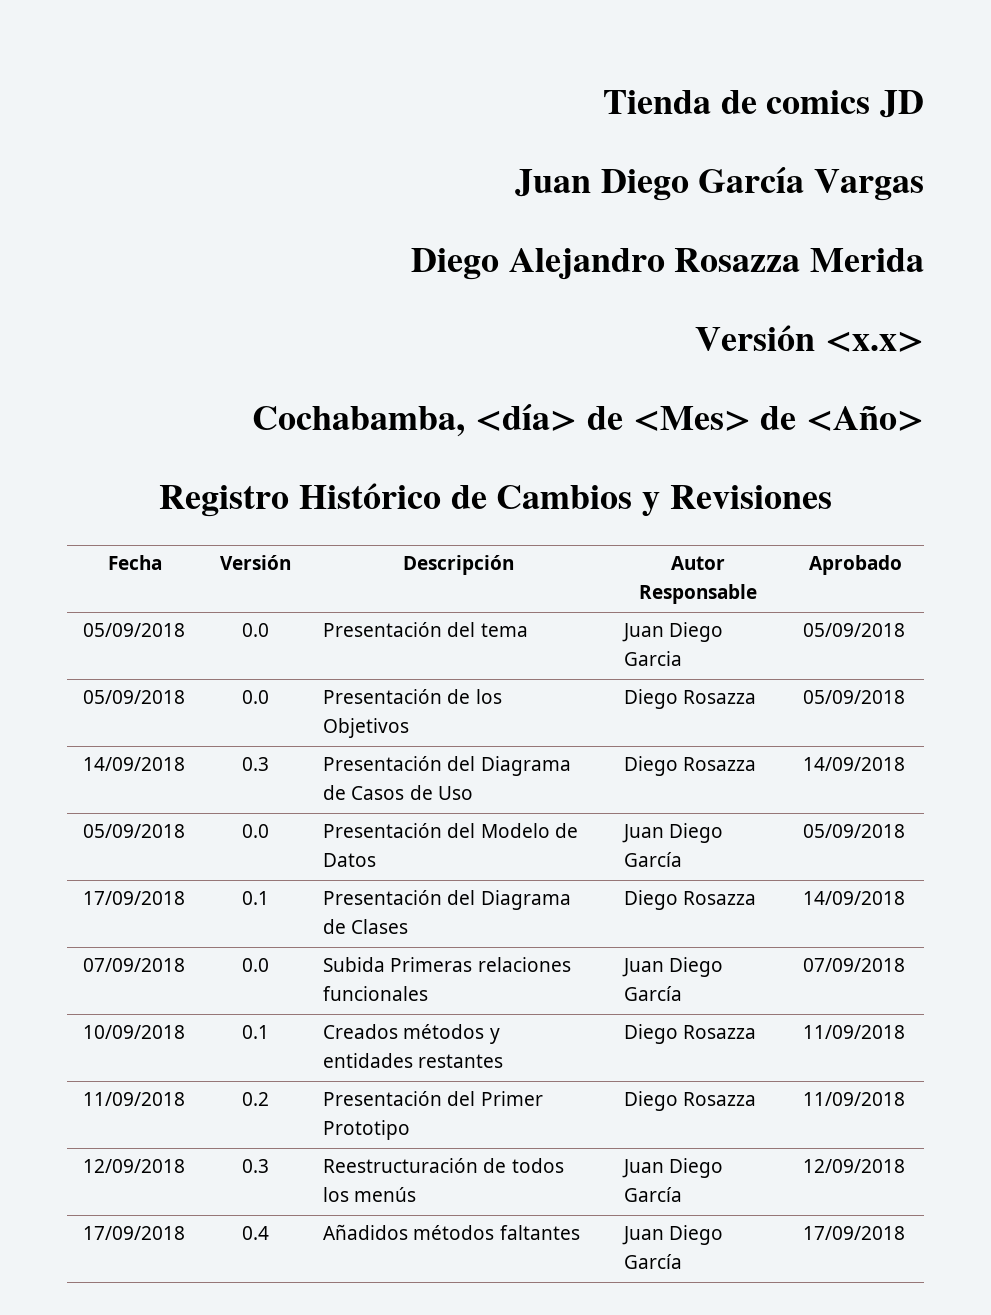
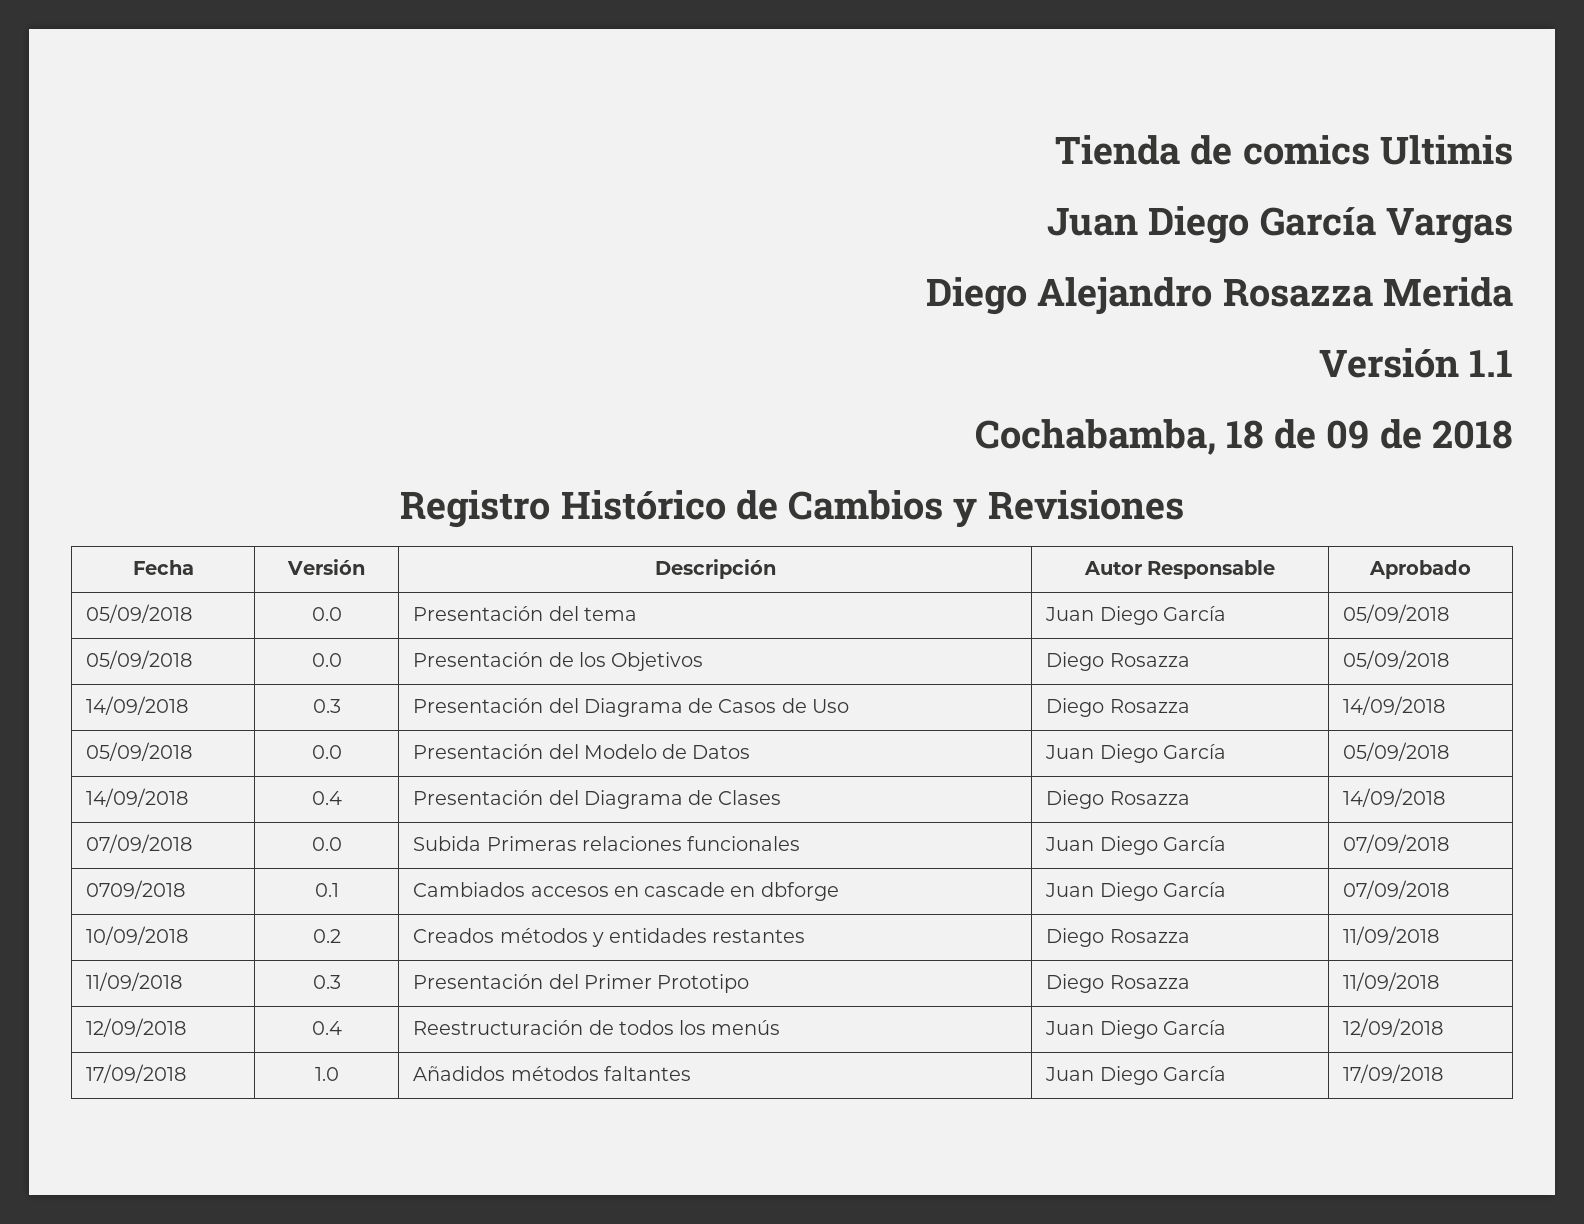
- Tienda de comics JD
+ Tienda de comics Ultimis
- Versión <x.x>
+ Versión 1.1
- Cochabamba, <día> de <Mes> de <Año>
+ Cochabamba, 18 de 09 de 2018
- 05/09/2018 | 0.0 | Presentación del tema | Juan Diego Garcia | 05/09/2018
+ 05/09/2018 | 0.0 | Presentación del tema | Juan Diego García | 05/09/2018
- 17/09/2018 | 0.1 | Presentación del Diagrama de Clases | Diego Rosazza | 14/09/2018
+ 14/09/2018 | 0.4 | Presentación del Diagrama de Clases | Diego Rosazza | 14/09/2018
+ 0709/2018 | 0.1 | Cambiados accesos en cascade en dbforge | Juan Diego García | 07/09/2018
- 10/09/2018 | 0.1 | Creados métodos y entidades restantes | Diego Rosazza | 11/09/2018
+ 10/09/2018 | 0.2 | Creados métodos y entidades restantes | Diego Rosazza | 11/09/2018
- 11/09/2018 | 0.2 | Presentación del Primer Prototipo | Diego Rosazza | 11/09/2018
+ 11/09/2018 | 0.3 | Presentación del Primer Prototipo | Diego Rosazza | 11/09/2018
- 12/09/2018 | 0.3 | Reestructuración de todos los menús | Juan Diego García | 12/09/2018
+ 12/09/2018 | 0.4 | Reestructuración de todos los menús | Juan Diego García | 12/09/2018
- 17/09/2018 | 0.4 | Añadidos métodos faltantes | Juan Diego García | 17/09/2018
+ 17/09/2018 | 1.0 | Añadidos métodos faltantes | Juan Diego García | 17/09/2018

